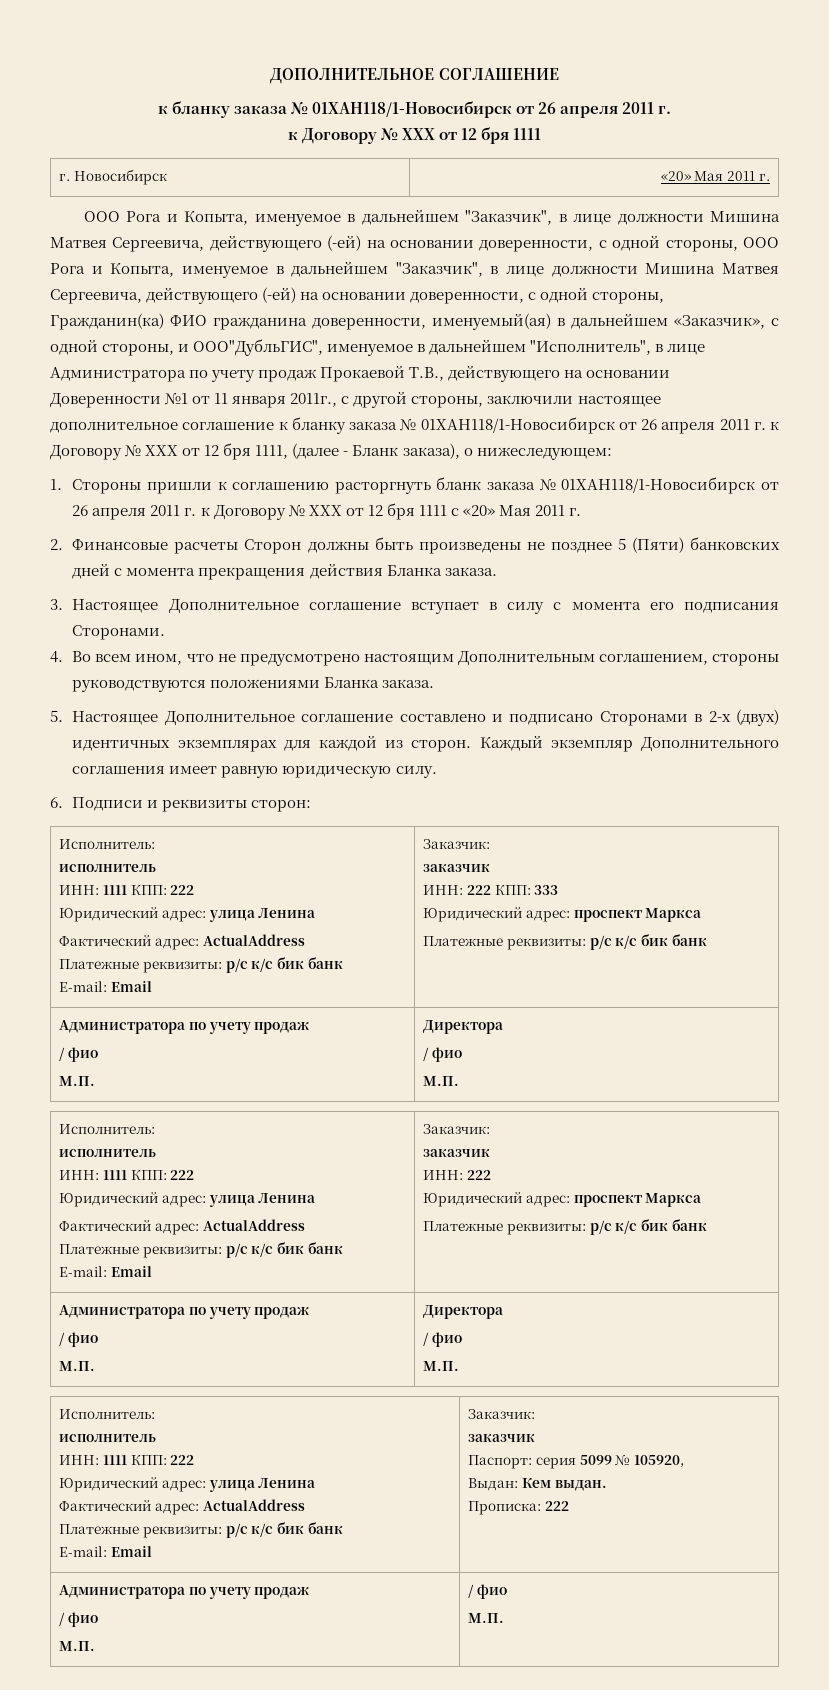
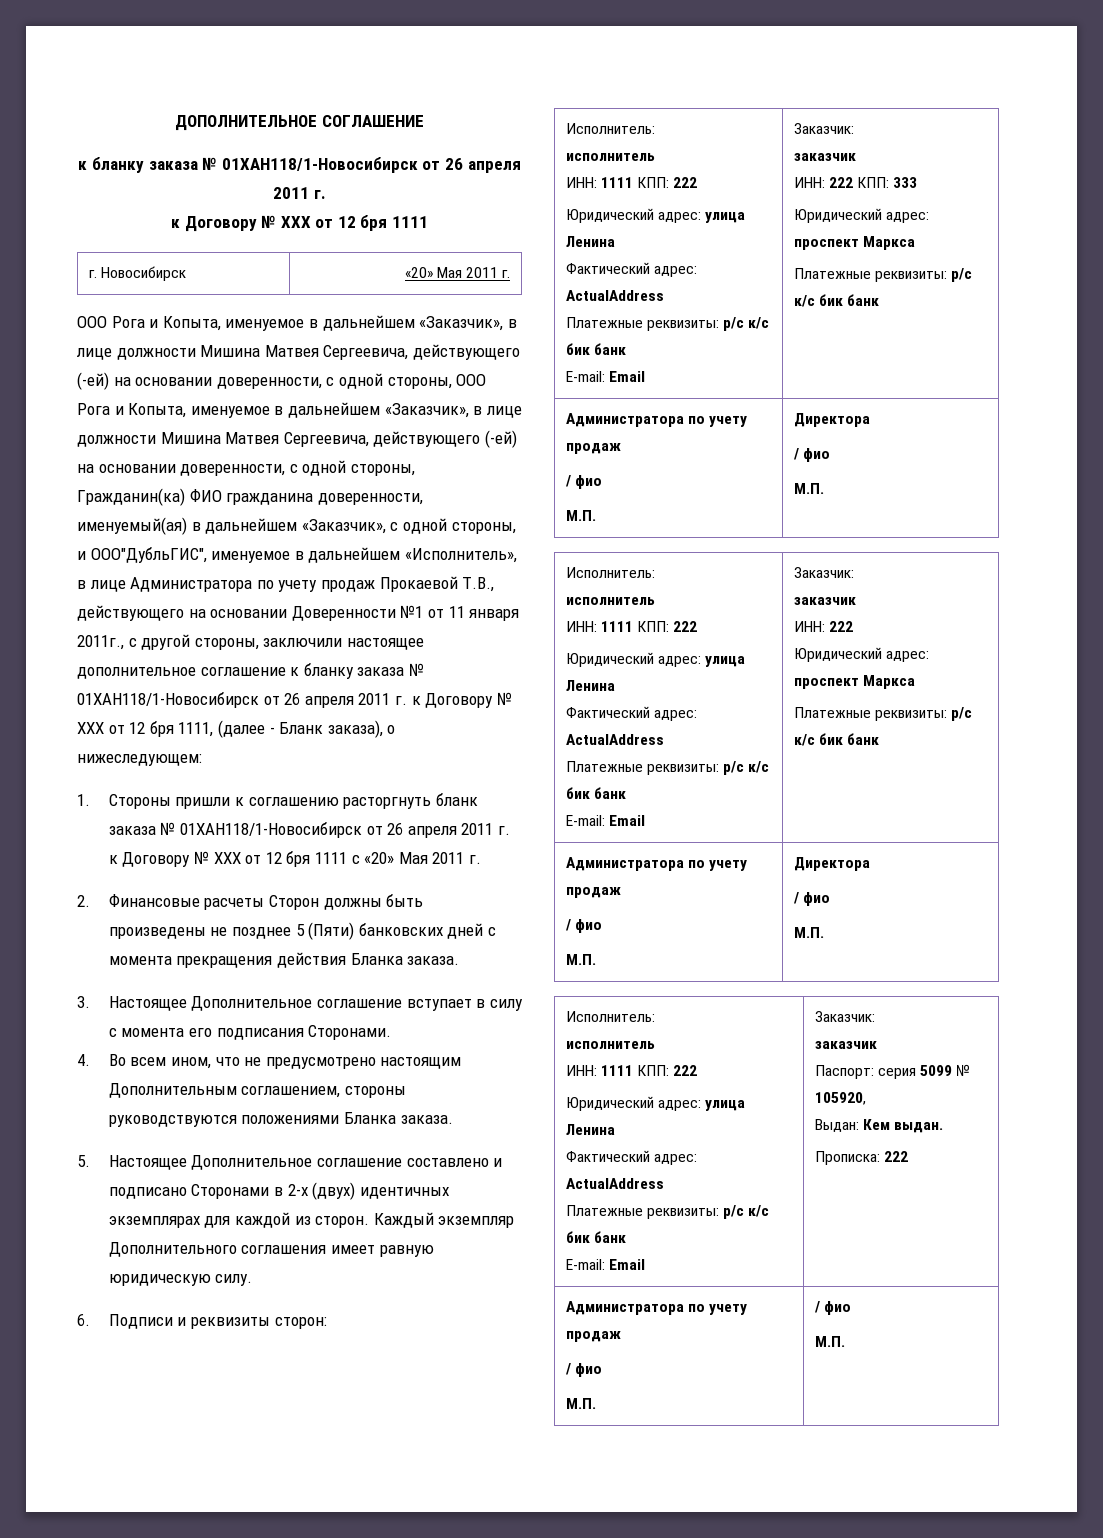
- ООО Рога и Копыта, именуемое в дальнейшем "Заказчик", в лице должности Мишина Матвея Сергеевича, действующего (-ей) на основании доверенности, с одной стороны, ООО Рога и Копыта, именуемое в дальнейшем "Заказчик", в лице должности Мишина Матвея Сергеевича, действующего (-ей) на основании доверенности, с одной стороны, Гражданин(ка) ФИО гражданина доверенности, именуемый(ая) в дальнейшем «Заказчик», с одной стороны, и ООО"ДубльГИС", именуемое в дальнейшем "Исполнитель", в лице Администратора по учету продаж Прокаевой Т.В., действующего на основании Доверенности №1 от 11 января 2011г., с другой стороны, заключили настоящее дополнительное соглашение к бланку заказа № 01ХАН118/1-Новосибирск от 26 апреля 2011 г. к Договору № XXX от 12 бря 1111, (далее - Бланк заказа), о нижеследующем:
+ ООО Рога и Копыта, именуемое в дальнейшем «Заказчик», в лице должности Мишина Матвея Сергеевича, действующего (-ей) на основании доверенности, с одной стороны, ООО Рога и Копыта, именуемое в дальнейшем «Заказчик», в лице должности Мишина Матвея Сергеевича, действующего (-ей) на основании доверенности, с одной стороны, Гражданин(ка) ФИО гражданина доверенности, именуемый(ая) в дальнейшем «Заказчик», с одной стороны, и ООО"ДубльГИС", именуемое в дальнейшем «Исполнитель», в лице Администратора по учету продаж Прокаевой Т.В., действующего на основании Доверенности №1 от 11 января 2011г., с другой стороны, заключили настоящее дополнительное соглашение к бланку заказа № 01ХАН118/1-Новосибирск от 26 апреля 2011 г. к Договору № XXX от 12 бря 1111, (далее - Бланк заказа), о нижеследующем:

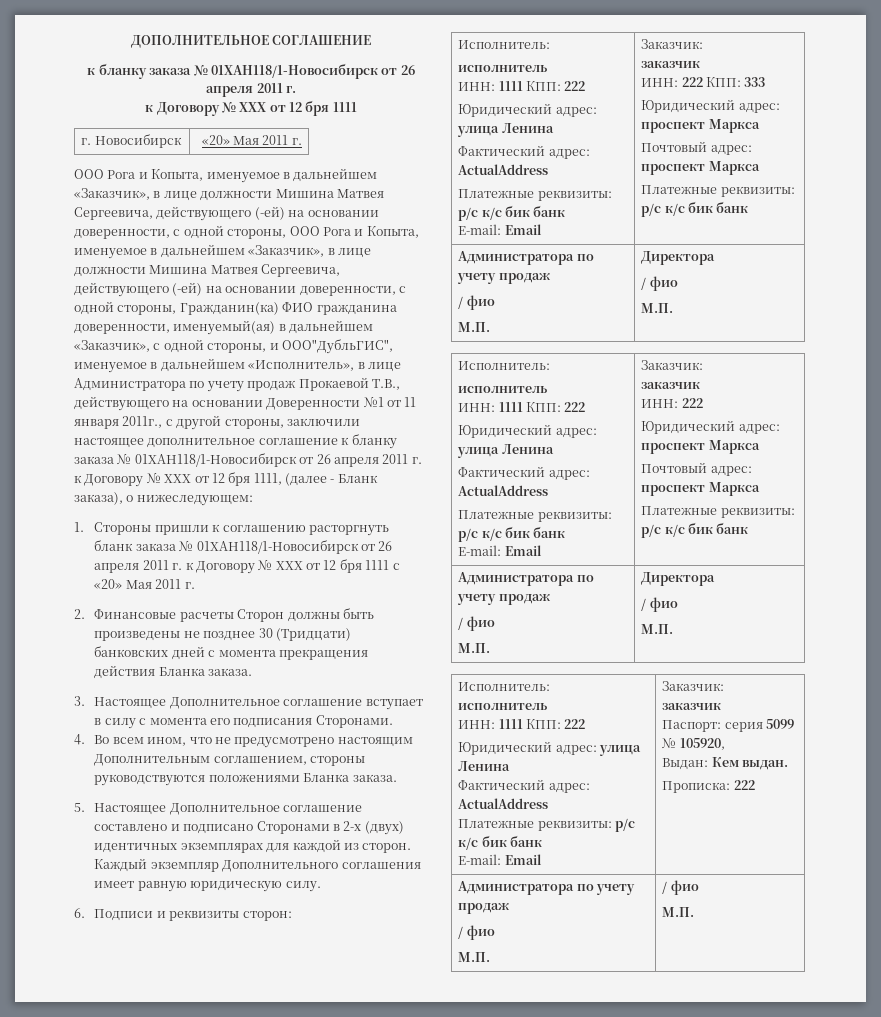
- 2. Финансовые расчеты Сторон должны быть произведены не позднее 5 (Пяти) банковских дней с момента прекращения действия Бланка заказа.
+ 2. Финансовые расчеты Сторон должны быть произведены не позднее 30 (Тридцати) банковских дней с момента прекращения действия Бланка заказа.
  ИНН: 222 КПП: 333
  Юридический адрес: проспект Маркса
+ Почтовый адрес: проспект Маркса
  Платежные реквизиты: р/с к/с бик банк
  Администратора по учету продаж
  / фио
  М.П. | Директора
  / фио
  М.П.
  Исполнитель:
  исполнитель
  ИНН: 1111 КПП: 222
  Юридический адрес: улица Ленина
  Фактический адрес: ActualAddress
  Платежные реквизиты: р/с к/с бик банк
  E-mail: Email | Заказчик:
  заказчик
  ИНН: 222
  Юридический адрес: проспект Маркса
+ Почтовый адрес: проспект Маркса

